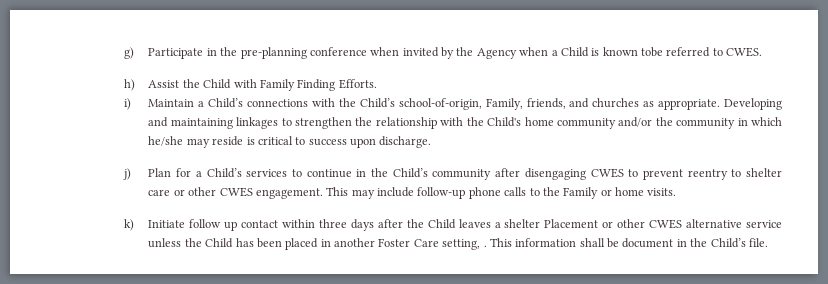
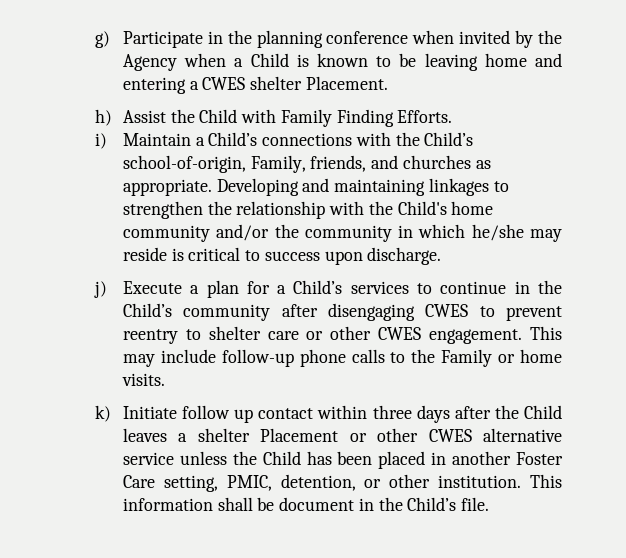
- g) Participate in the pre-planning conference when invited by the Agency when a Child is known tobe referred to CWES.
+ g) Participate in the planning conference when invited by the Agency when a Child is known to be leaving home and entering a CWES shelter Placement.
- j) Plan for a Child’s services to continue in the Child’s community after disengaging CWES to prevent reentry to shelter care or other CWES engagement.
+ j) Execute a plan for a Child’s services to continue in the Child’s community after disengaging CWES to prevent reentry to shelter care or other CWES engagement.
- k) Initiate follow up contact within three days after the Child leaves a shelter Placement or other CWES alternative service unless the Child has been placed in another Foster Care setting, .
+ k) Initiate follow up contact within three days after the Child leaves a shelter Placement or other CWES alternative service unless the Child has been placed in another Foster Care setting, PMIC, detention, or other institution.

